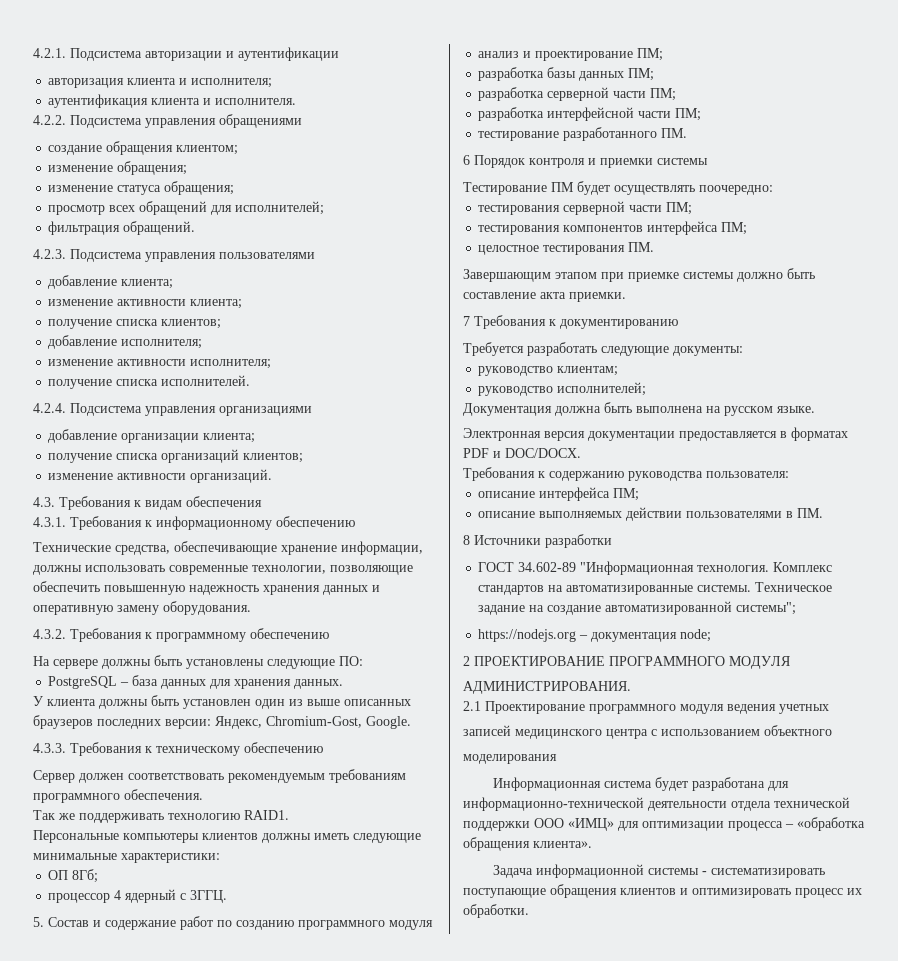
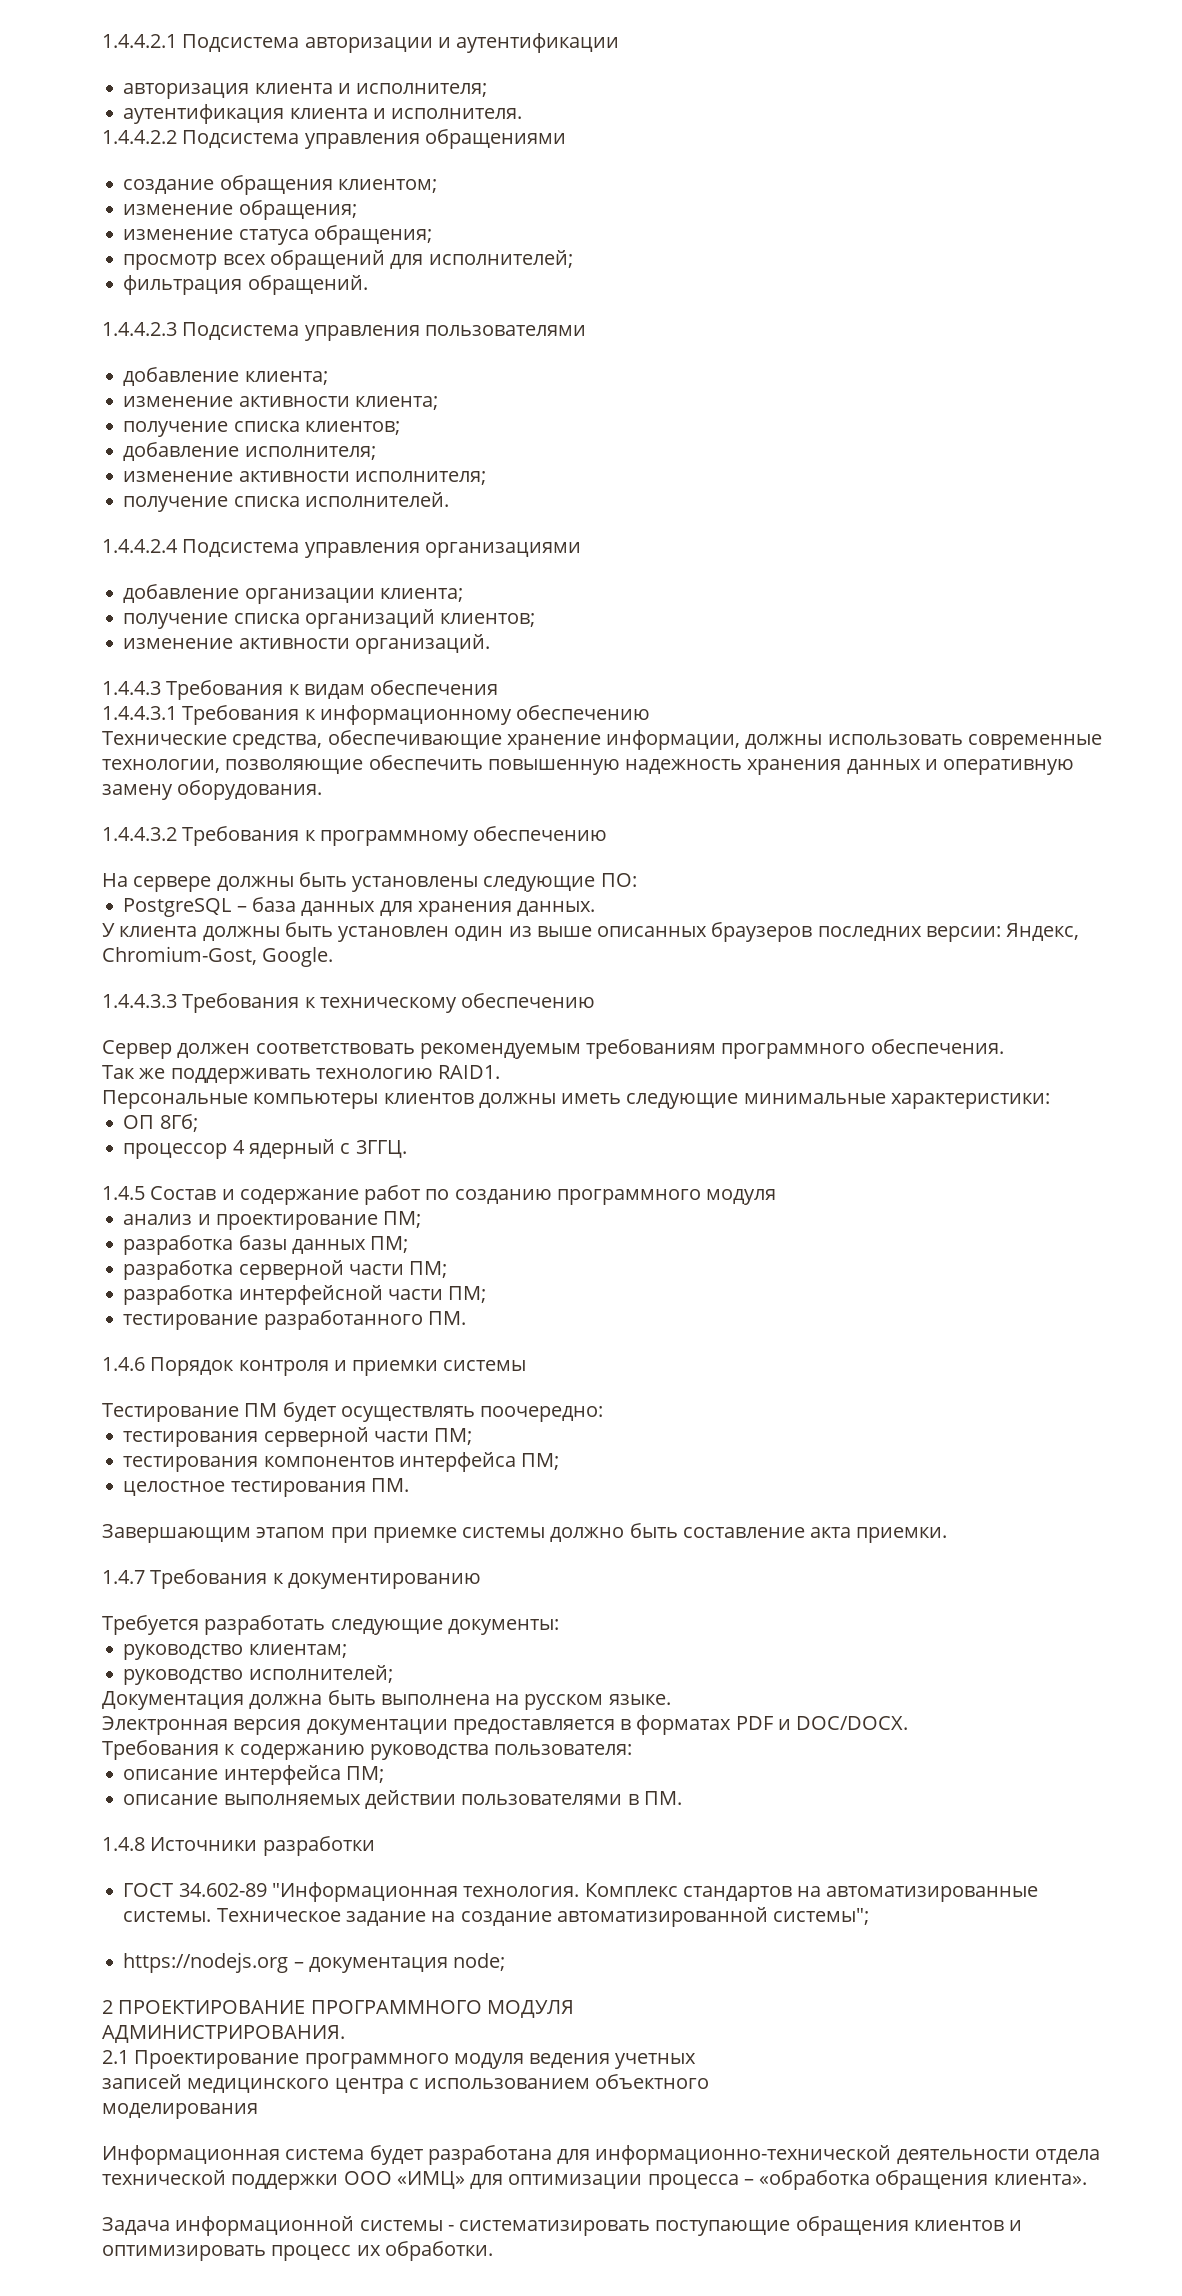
- 4.2.1. Подсистема авторизации и аутентификации
+ 1.4.4.2.1 Подсистема авторизации и аутентификации
- 4.2.2. Подсистема управления обращениями
+ 1.4.4.2.2 Подсистема управления обращениями
- 4.2.3. Подсистема управления пользователями
+ 1.4.4.2.3 Подсистема управления пользователями
- 4.2.4. Подсистема управления организациями
+ 1.4.4.2.4 Подсистема управления организациями
- 4.3. Требования к видам обеспечения
+ 1.4.4.3 Требования к видам обеспечения
- 4.3.1. Требования к информационному обеспечению
+ 1.4.4.3.1 Требования к информационному обеспечению
- 4.3.2. Требования к программному обеспечению
+ 1.4.4.3.2 Требования к программному обеспечению
- 4.3.3. Требования к техническому обеспечению
+ 1.4.4.3.3 Требования к техническому обеспечению
- 5. Состав и содержание работ по созданию программного модуля
+ 1.4.5 Состав и содержание работ по созданию программного модуля
- 6 Порядок контроля и приемки системы
+ 1.4.6 Порядок контроля и приемки системы
- 7 Требования к документированию
+ 1.4.7 Требования к документированию
- 8 Источники разработки
+ 1.4.8 Источники разработки

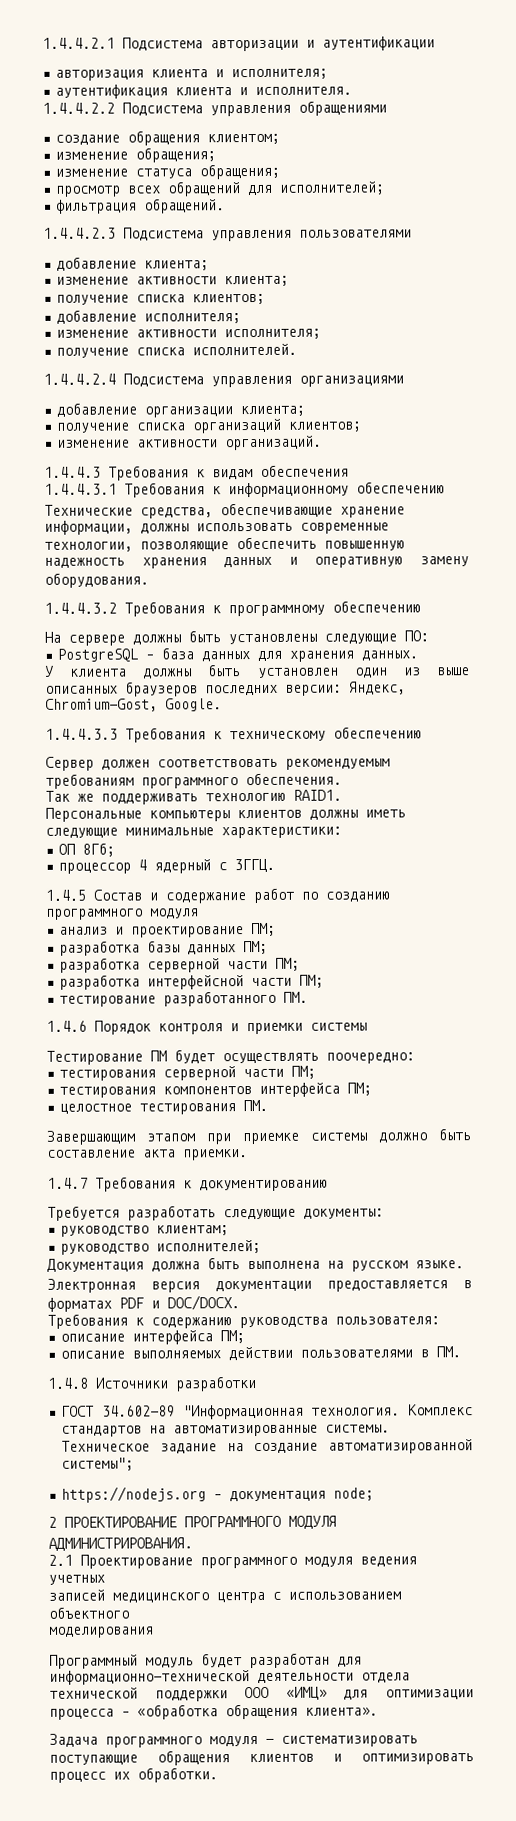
- Информационная система будет разработана для информационно-технической деятельности отдела технической поддержки ООО «ИМЦ» для оптимизации процесса – «обработка обращения клиента».
+ Программный модуль будет разработан для информационно-технической деятельности отдела технической поддержки ООО «ИМЦ» для оптимизации процесса – «обработка обращения клиента».
- Задача информационной системы - систематизировать поступающие обращения клиентов и оптимизировать процесс их обработки.
+ Задача программного модуля - систематизировать поступающие обращения клиентов и оптимизировать процесс их обработки.

